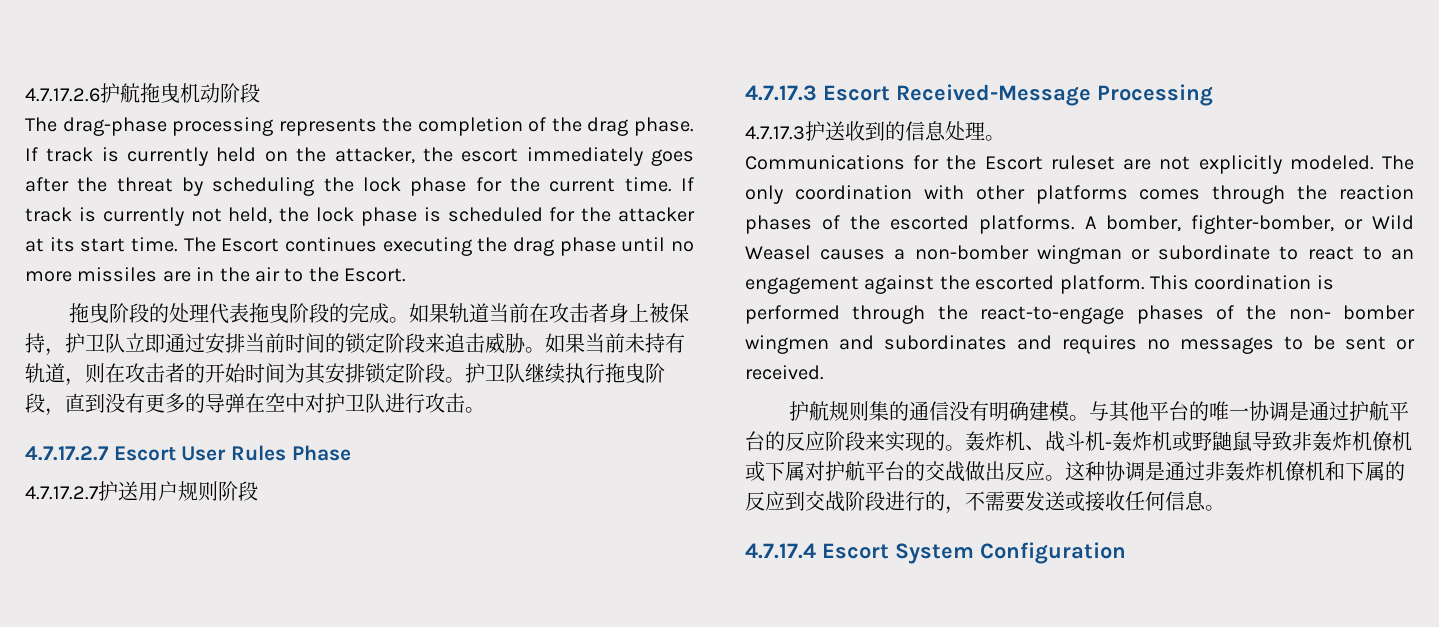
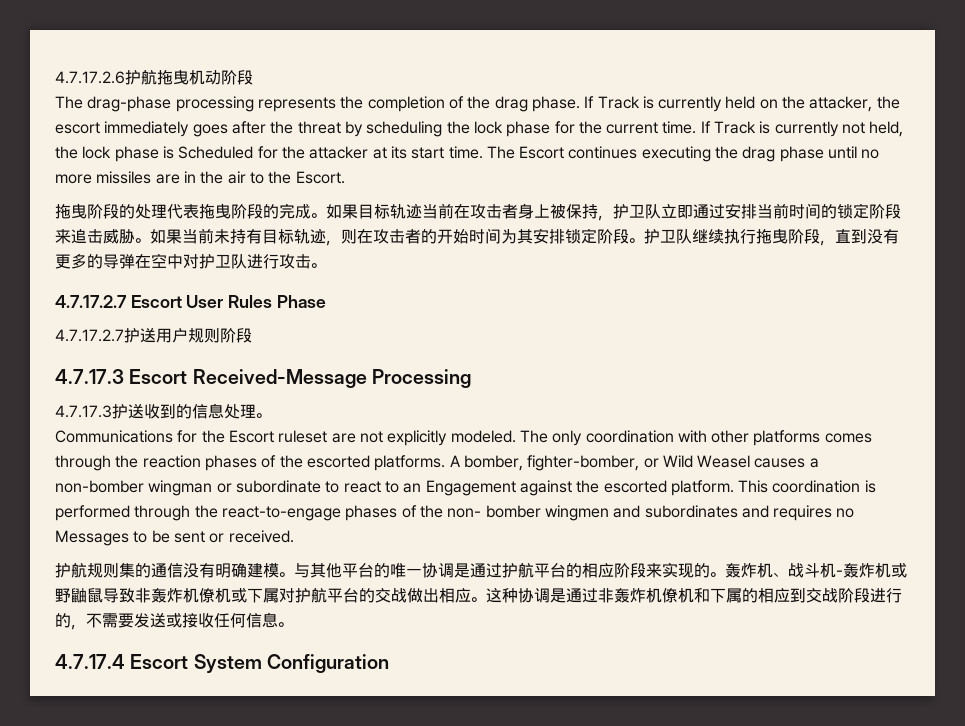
- If track is currently held on the attacker, the escort immediately goes after the threat by scheduling the lock phase for the current time.
+ If Track is currently held on the attacker, the escort immediately goes after the threat by scheduling the lock phase for the current time.
- If track is currently not held, the lock phase is scheduled for the attacker at its start time.
+ If Track is currently not held, the lock phase is Scheduled for the attacker at its start time.
- 如果轨道当前在攻击者身上被保持，护卫队立即通过安排当前时间的锁定阶段来追击威胁。
+ 如果目标轨迹当前在攻击者身上被保持，护卫队立即通过安排当前时间的锁定阶段来追击威胁。
- 如果当前未持有轨道，则在攻击者的开始时间为其安排锁定阶段。
+ 如果当前未持有目标轨迹，则在攻击者的开始时间为其安排锁定阶段。
- A bomber, fighter-bomber, or Wild Weasel causes a non-bomber wingman or subordinate to react to an engagement against the escorted platform.
+ A bomber, fighter-bomber, or Wild Weasel causes a non-bomber wingman or subordinate to react to an Engagement against the escorted platform.
- This coordination is performed through the react-to-engage phases of the non- bomber wingmen and subordinates and requires no messages to be sent or received.
+ This coordination is performed through the react-to-engage phases of the non- bomber wingmen and subordinates and requires no Messages to be sent or received.
- 与其他平台的唯一协调是通过护航平台的反应阶段来实现的。
+ 与其他平台的唯一协调是通过护航平台的相应阶段来实现的。
- 轰炸机、战斗机-轰炸机或野鼬鼠导致非轰炸机僚机或下属对护航平台的交战做出反应。
+ 轰炸机、战斗机-轰炸机或野鼬鼠导致非轰炸机僚机或下属对护航平台的交战做出相应。
- 这种协调是通过非轰炸机僚机和下属的反应到交战阶段进行的，不需要发送或接收任何信息。
+ 这种协调是通过非轰炸机僚机和下属的相应到交战阶段进行的，不需要发送或接收任何信息。

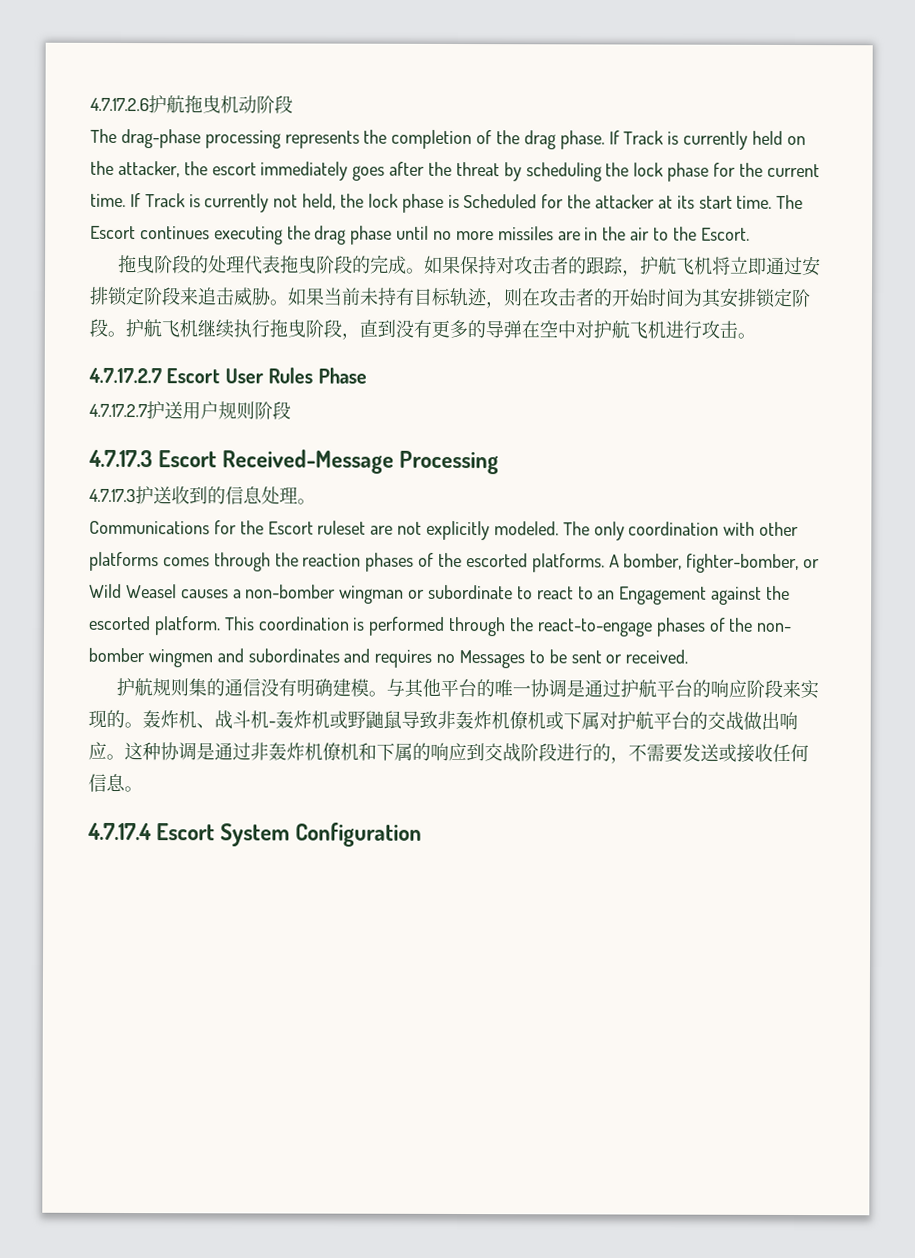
- 如果目标轨迹当前在攻击者身上被保持，护卫队立即通过安排当前时间的锁定阶段来追击威胁。
+ 如果保持对攻击者的跟踪，护航飞机将立即通过安排锁定阶段来追击威胁。
- 护卫队继续执行拖曳阶段，直到没有更多的导弹在空中对护卫队进行攻击。
+ 护航飞机继续执行拖曳阶段，直到没有更多的导弹在空中对护航飞机进行攻击。
- 与其他平台的唯一协调是通过护航平台的相应阶段来实现的。
+ 与其他平台的唯一协调是通过护航平台的响应阶段来实现的。
- 轰炸机、战斗机-轰炸机或野鼬鼠导致非轰炸机僚机或下属对护航平台的交战做出相应。
+ 轰炸机、战斗机-轰炸机或野鼬鼠导致非轰炸机僚机或下属对护航平台的交战做出响应。
- 这种协调是通过非轰炸机僚机和下属的相应到交战阶段进行的，不需要发送或接收任何信息。
+ 这种协调是通过非轰炸机僚机和下属的响应到交战阶段进行的，不需要发送或接收任何信息。

